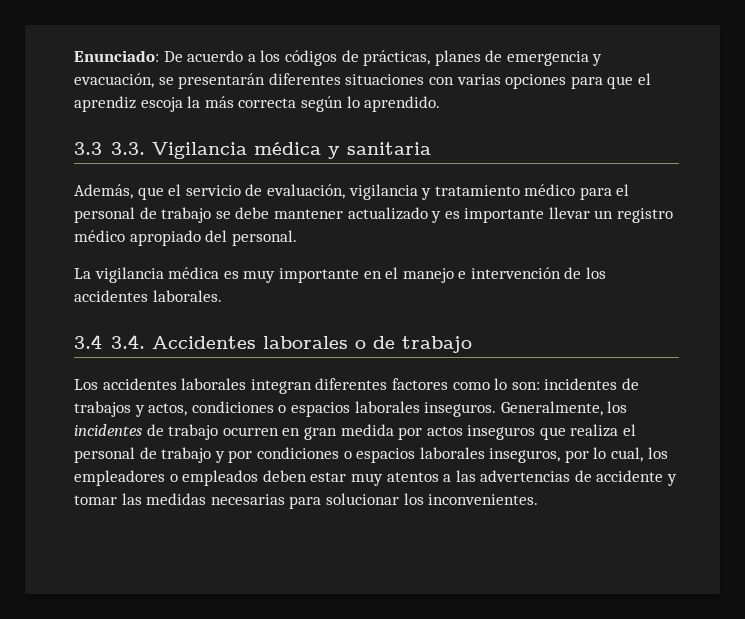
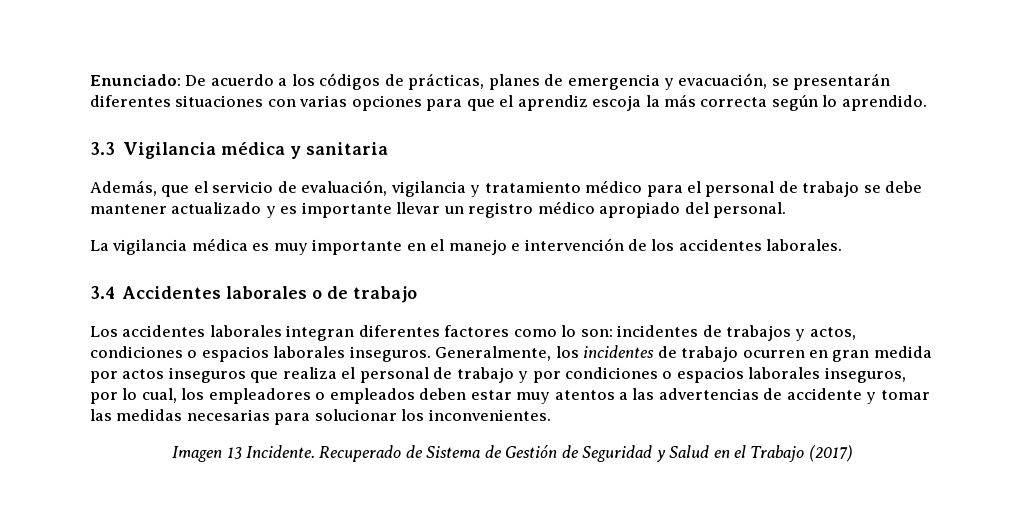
- 3.3 3.3. Vigilancia médica y sanitaria
+ 3.3 Vigilancia médica y sanitaria
- 3.4 3.4. Accidentes laborales o de trabajo
+ 3.4 Accidentes laborales o de trabajo
+ Imagen 13 Incidente. Recuperado de Sistema de Gestión de Seguridad y Salud en el Trabajo (2017)

